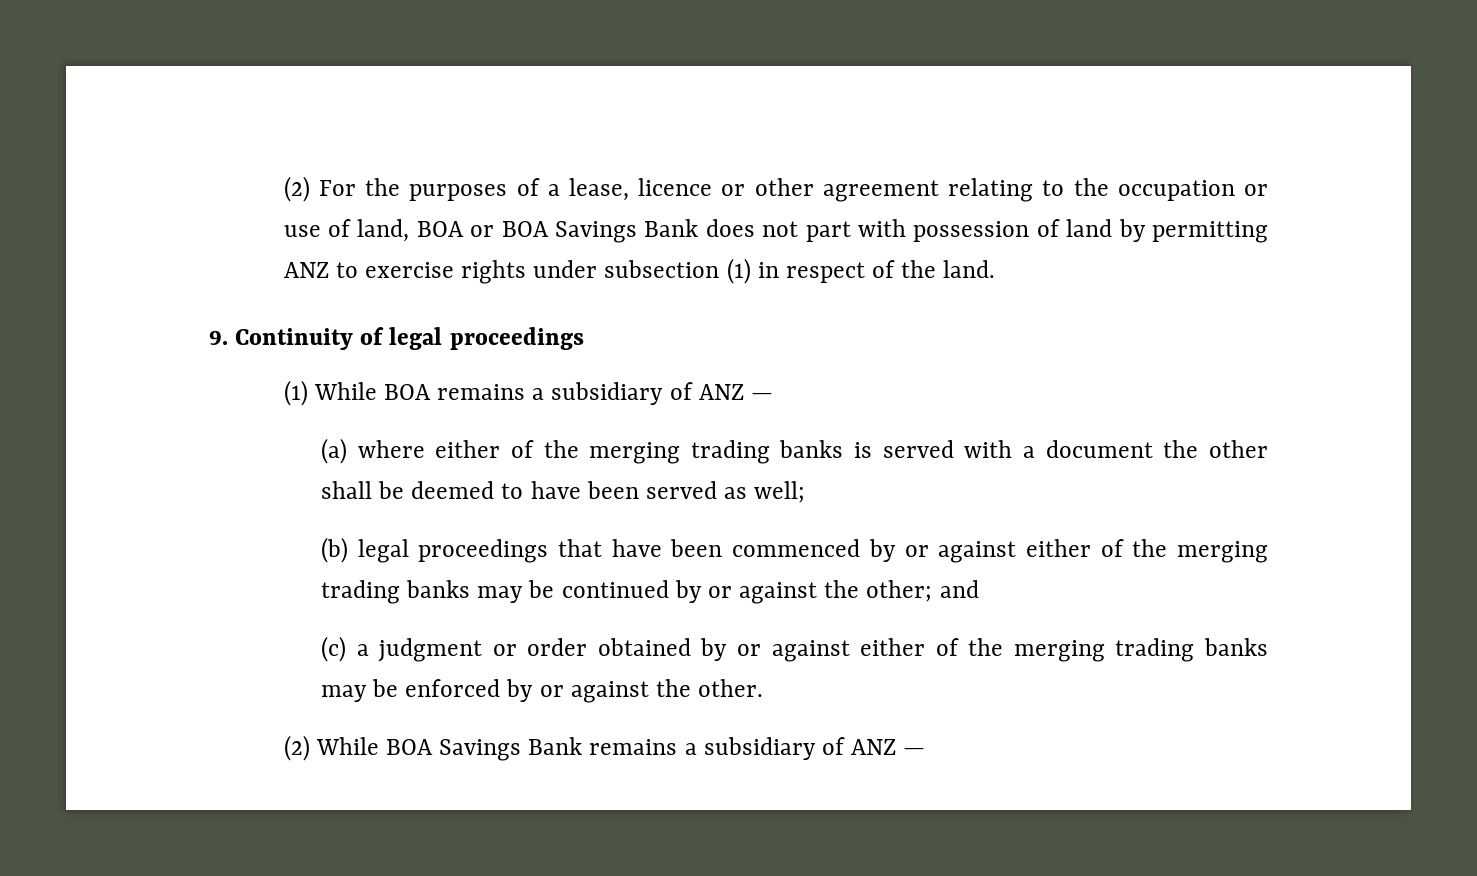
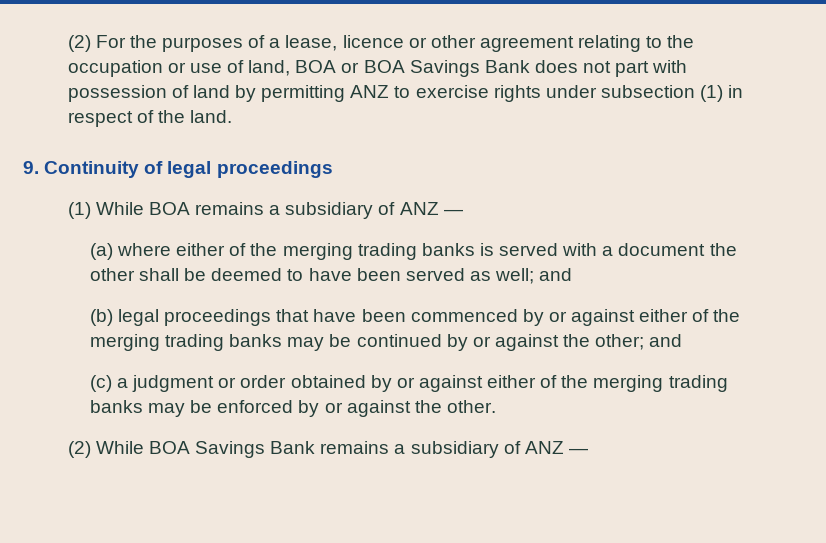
- (a) where either of the merging trading banks is served with a document the other shall be deemed to have been served as well;
+ (a) where either of the merging trading banks is served with a document the other shall be deemed to have been served as well; and

